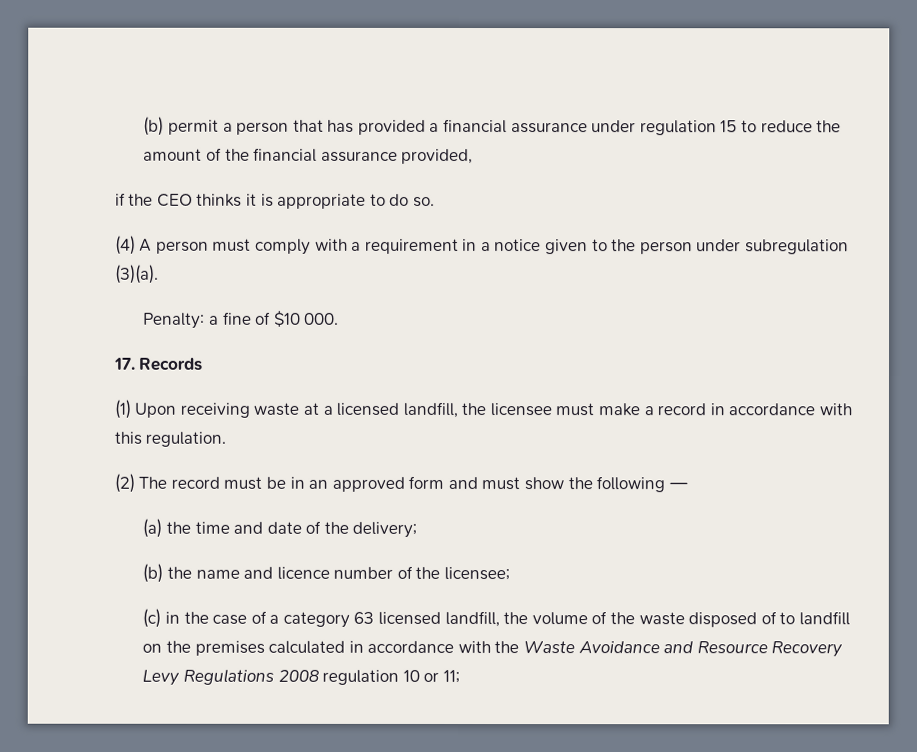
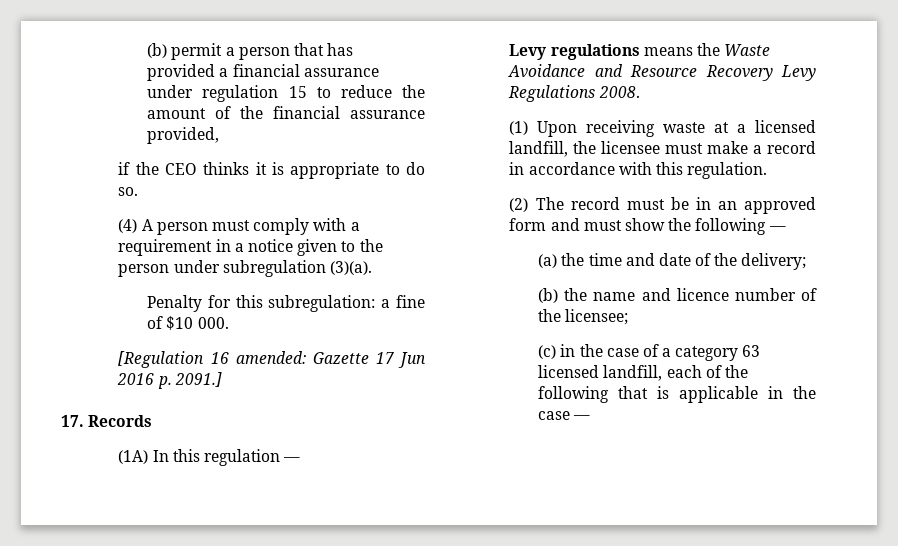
- Penalty: a fine of $10 000.
+ Penalty for this subregulation: a fine of $10 000.
+ [Regulation 16 amended: Gazette 17 Jun 2016 p. 2091.]
  17. Records
+ (1A) In this regulation —
+ Levy regulations means the Waste Avoidance and Resource Recovery Levy Regulations 2008.
- (c) in the case of a category 63 licensed landfill, the volume of the waste disposed of to landfill on the premises calculated in accordance with the Waste Avoidance and Resource Recovery Levy Regulations 2008 regulation 10 or 11;
+ (c) in the case of a category 63 licensed landfill, each of the following that is applicable in the case —

